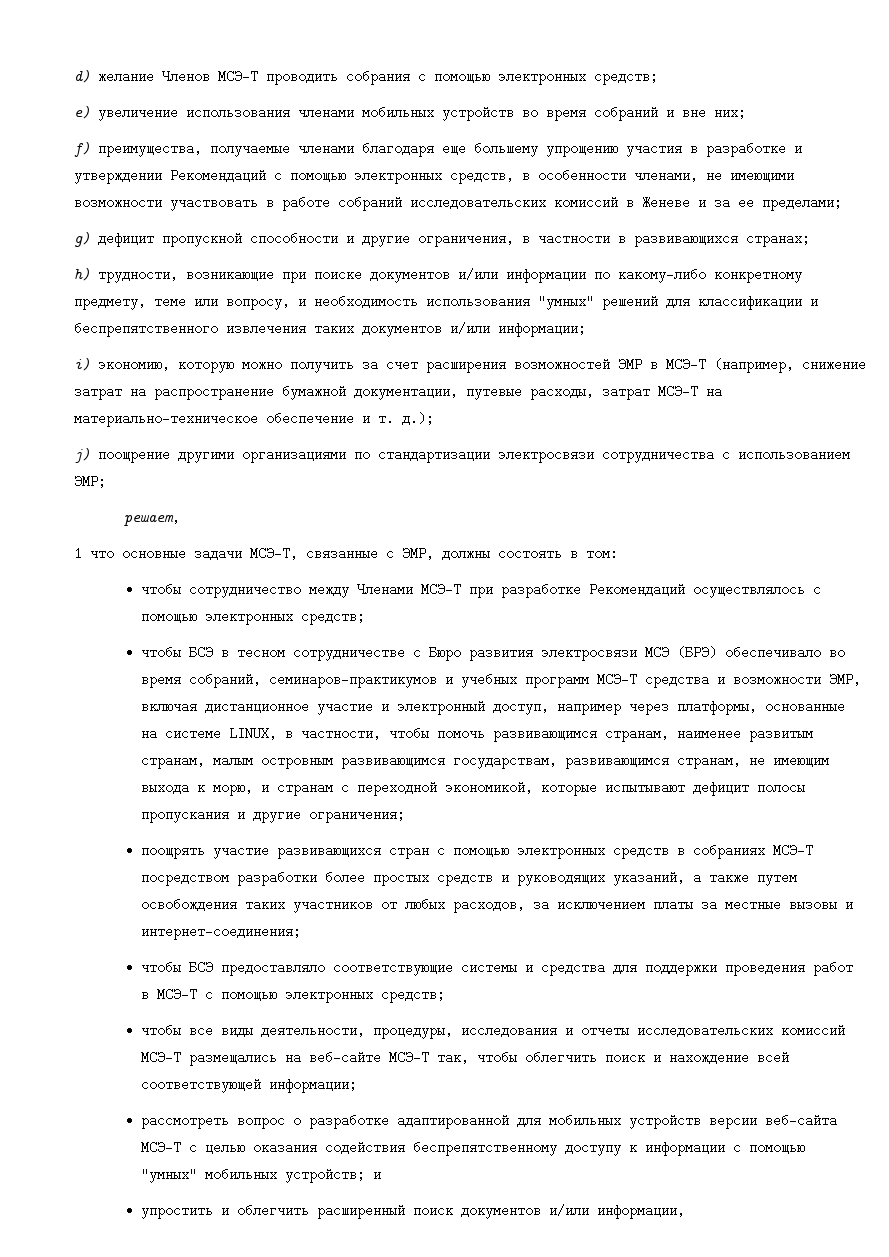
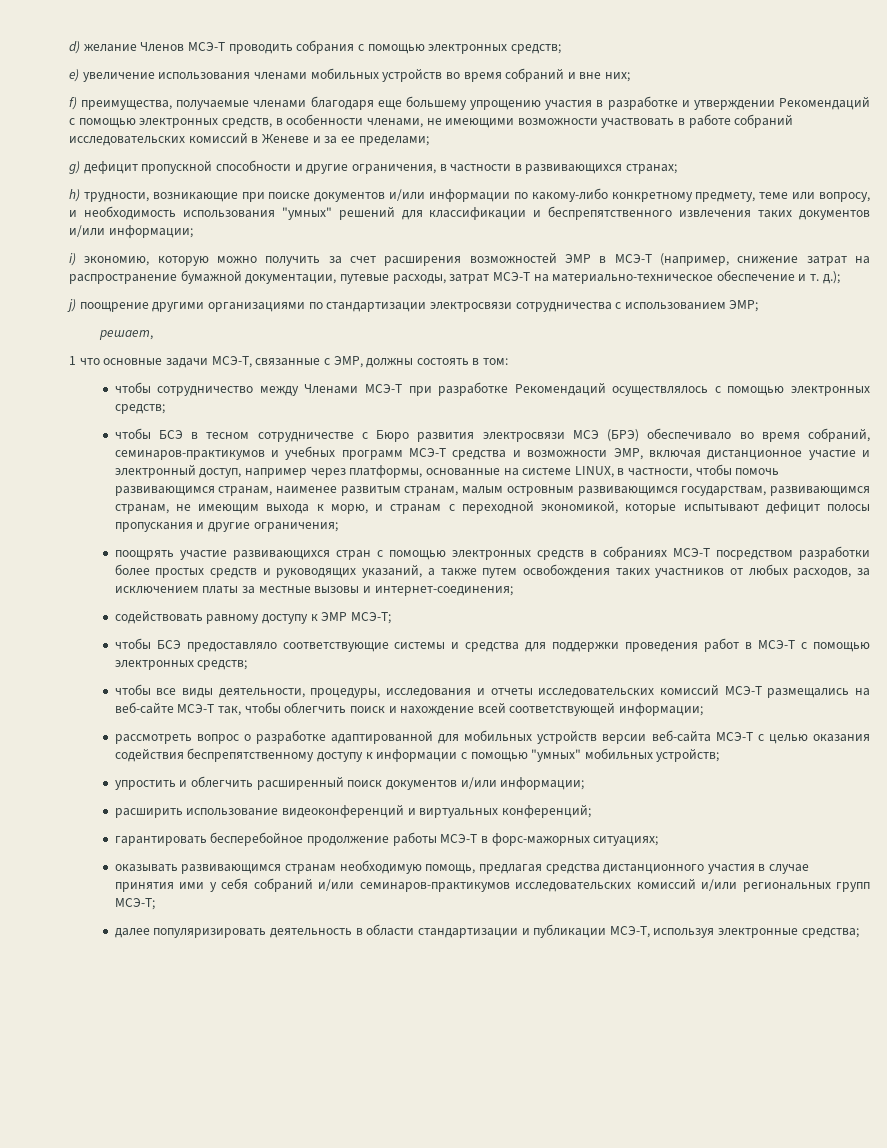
+ содействовать равному доступу к ЭМР МСЭ-Т;
- рассмотреть вопрос о разработке адаптированной для мобильных устройств версии веб-сайта МСЭ-Т с целью оказания содействия беспрепятственному доступу к информации с помощью "умных" мобильных устройств; и
+ рассмотреть вопрос о разработке адаптированной для мобильных устройств версии веб-сайта МСЭ-Т с целью оказания содействия беспрепятственному доступу к информации с помощью "умных" мобильных устройств;
- упростить и облегчить расширенный поиск документов и/или информации,
+ упростить и облегчить расширенный поиск документов и/или информации;
+ расширить использование видеоконференций и виртуальных конференций;
+ гарантировать бесперебойное продолжение работы МСЭ-Т в форс-мажорных ситуациях;
+ оказывать развивающимся странам необходимую помощь, предлагая средства дистанционного участия в случае принятия ими у себя собраний и/или семинаров-практикумов исследовательских комиссий и/или региональных групп МСЭ-Т;
+ далее популяризировать деятельность в области стандартизации и публикации МСЭ-Т, используя электронные средства;

